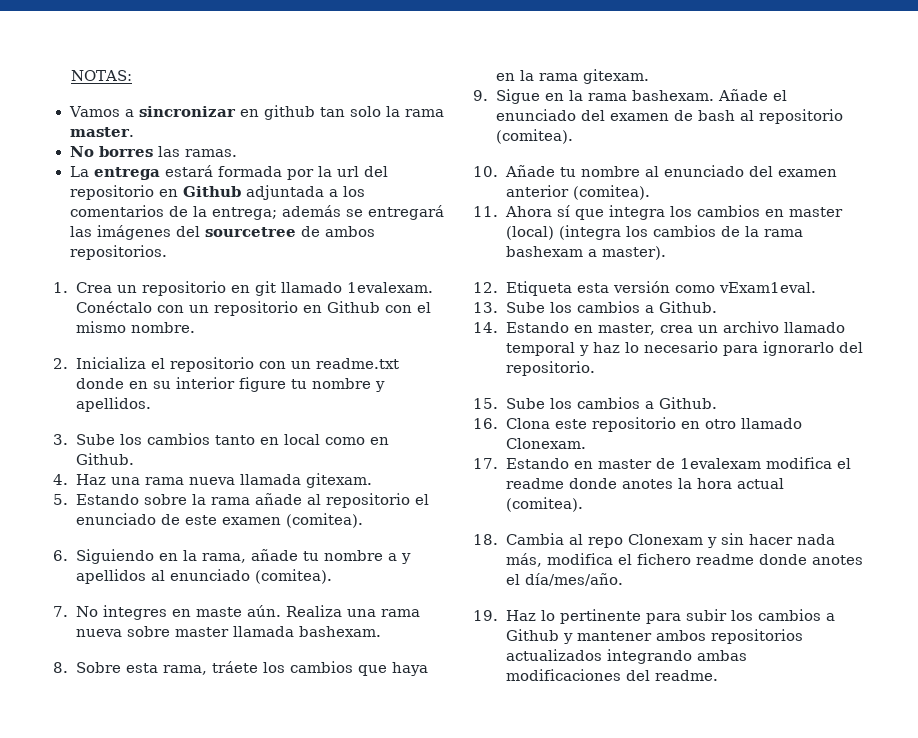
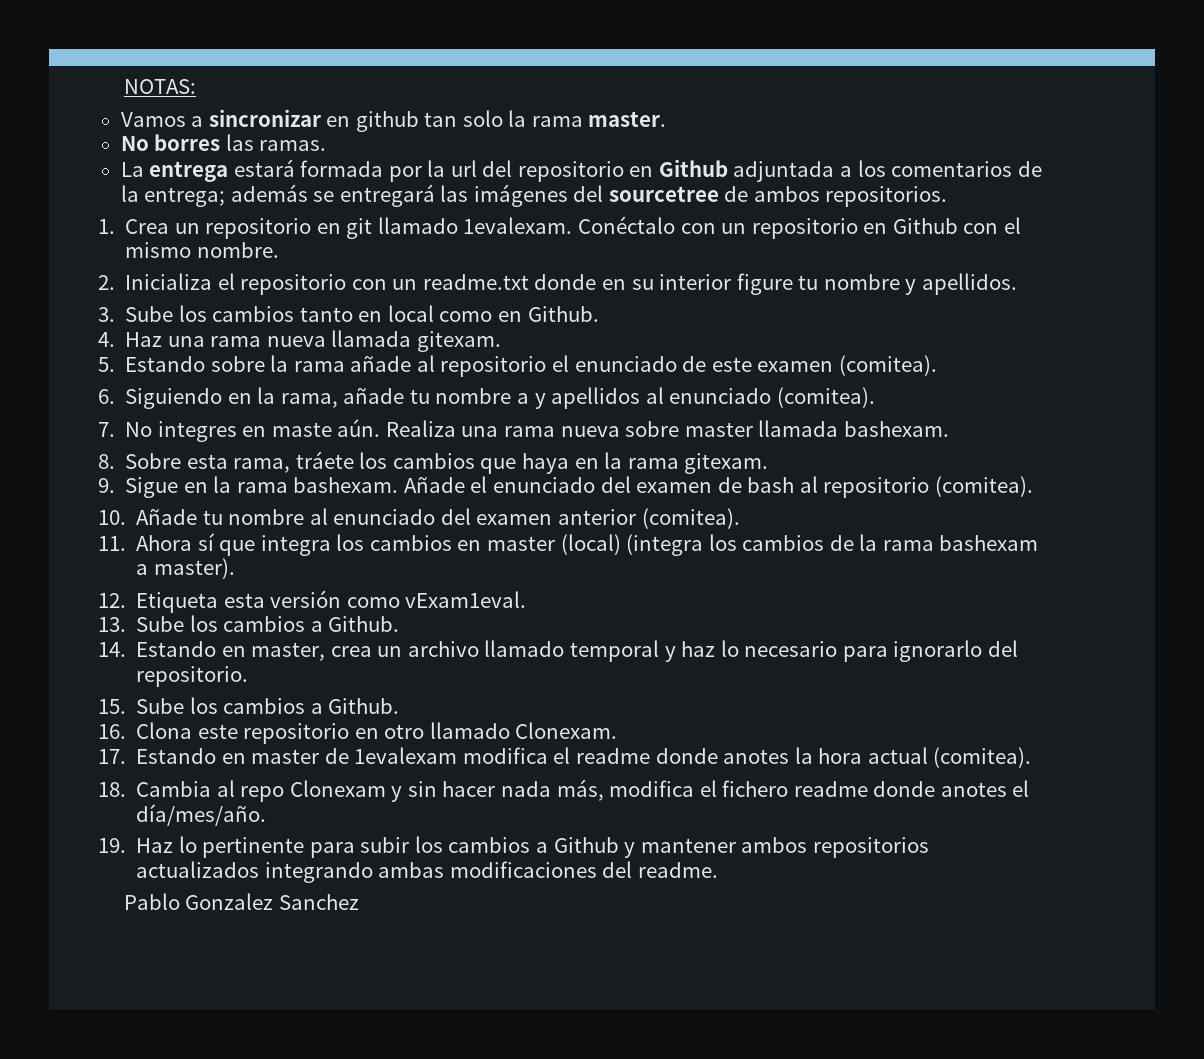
+ Pablo Gonzalez Sanchez

